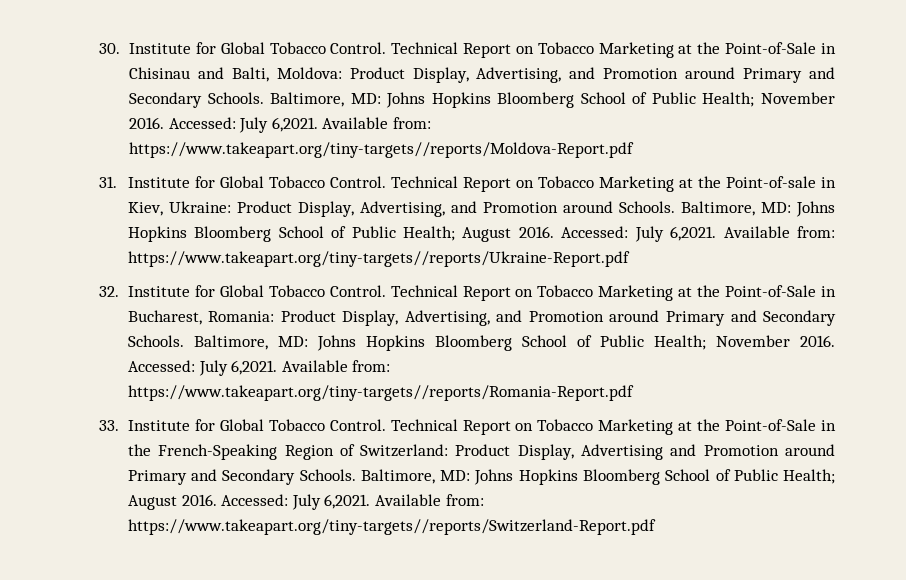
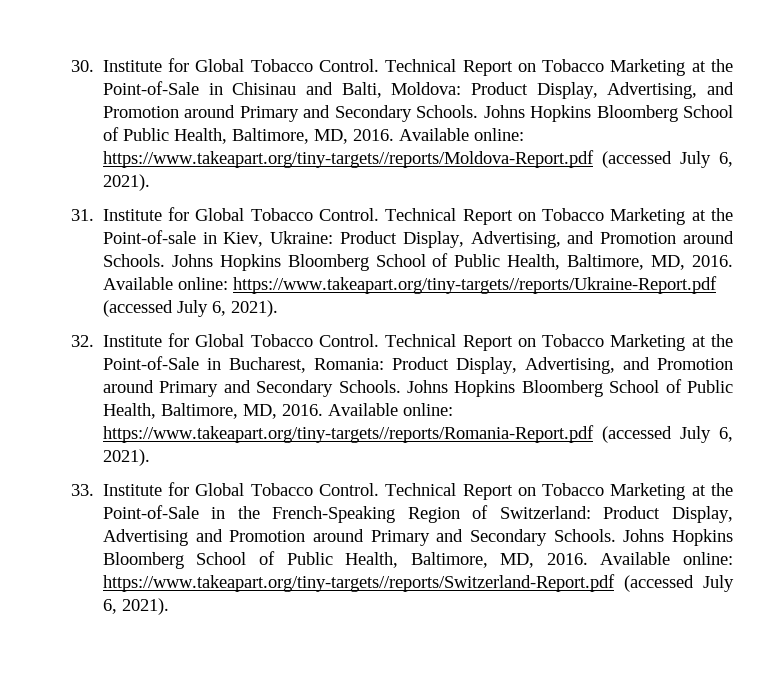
- Baltimore, MD: Johns Hopkins Bloomberg School of Public Health; November 2016. Accessed: July 6,2021. Available from: https://www.takeapart.org/tiny-targets//reports/Moldova-Report.pdf
+ Johns Hopkins Bloomberg School of Public Health, Baltimore, MD, 2016. Available online: https://www.takeapart.org/tiny-targets//reports/Moldova-Report.pdf (accessed July 6, 2021).
- Baltimore, MD: Johns Hopkins Bloomberg School of Public Health; August 2016. Accessed: July 6,2021. Available from: https://www.takeapart.org/tiny-targets//reports/Ukraine-Report.pdf
+ Johns Hopkins Bloomberg School of Public Health, Baltimore, MD, 2016. Available online: https://www.takeapart.org/tiny-targets//reports/Ukraine-Report.pdf (accessed July 6, 2021).
- Baltimore, MD: Johns Hopkins Bloomberg School of Public Health; November 2016. Accessed: July 6,2021. Available from: https://www.takeapart.org/tiny-targets//reports/Romania-Report.pdf
+ Johns Hopkins Bloomberg School of Public Health, Baltimore, MD, 2016. Available online: https://www.takeapart.org/tiny-targets//reports/Romania-Report.pdf (accessed July 6, 2021).
- Baltimore, MD: Johns Hopkins Bloomberg School of Public Health; August 2016. Accessed: July 6,2021. Available from: https://www.takeapart.org/tiny-targets//reports/Switzerland-Report.pdf
+ Johns Hopkins Bloomberg School of Public Health, Baltimore, MD, 2016. Available online: https://www.takeapart.org/tiny-targets//reports/Switzerland-Report.pdf (accessed July 6, 2021).

